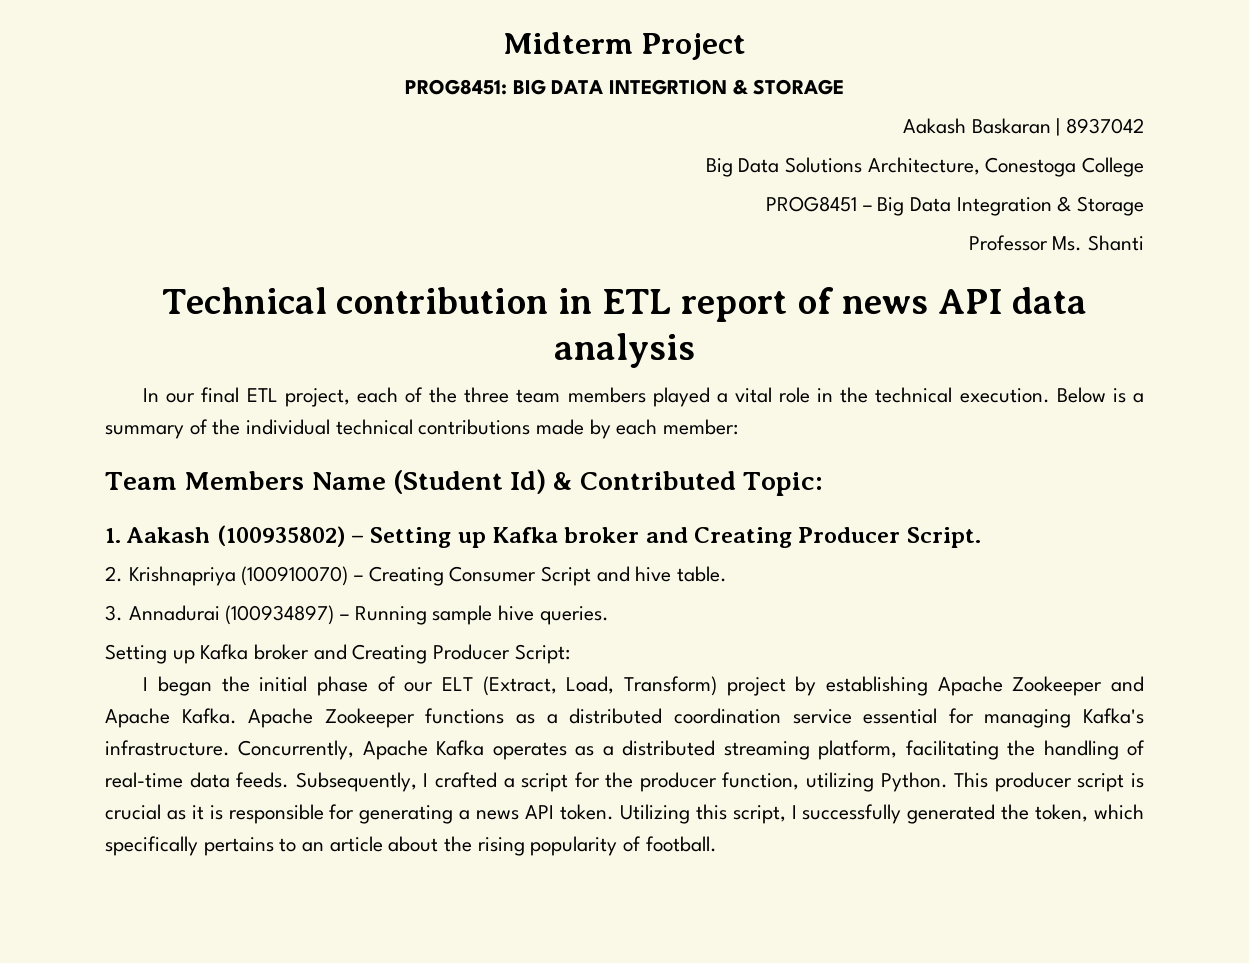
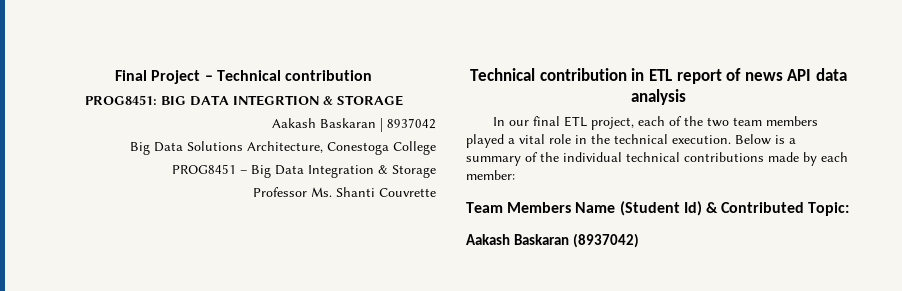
- Midterm Project
+ Final Project – Technical contribution
- Professor Ms. Shanti
+ Professor Ms. Shanti Couvrette
- In our final ETL project, each of the three team members played a vital role in the technical execution.
+ In our final ETL project, each of the two team members played a vital role in the technical execution.
- 1. Aakash (100935802) – Setting up Kafka broker and Creating Producer Script.
- 2. Krishnapriya (100910070) – Creating Consumer Script and hive table.
- 3. Annadurai (100934897) – Running sample hive queries.
- Setting up Kafka broker and Creating Producer Script:
- I began the initial phase of our ELT (Extract, Load, Transform) project by establishing Apache Zookeeper and Apache Kafka. Apache Zookeeper functions as a distributed coordination service essential for managing Kafka's infrastructure. Concurrently, Apache Kafka operates as a distributed streaming platform, facilitating the handling of real-time data feeds. Subsequently, I crafted a script for the producer function, utilizing Python. This producer script is crucial as it is responsible for generating a news API token. Utilizing this script, I successfully generated the token, which specifically pertains to an article about the rising popularity of football.
+ Aakash Baskaran (8937042)

